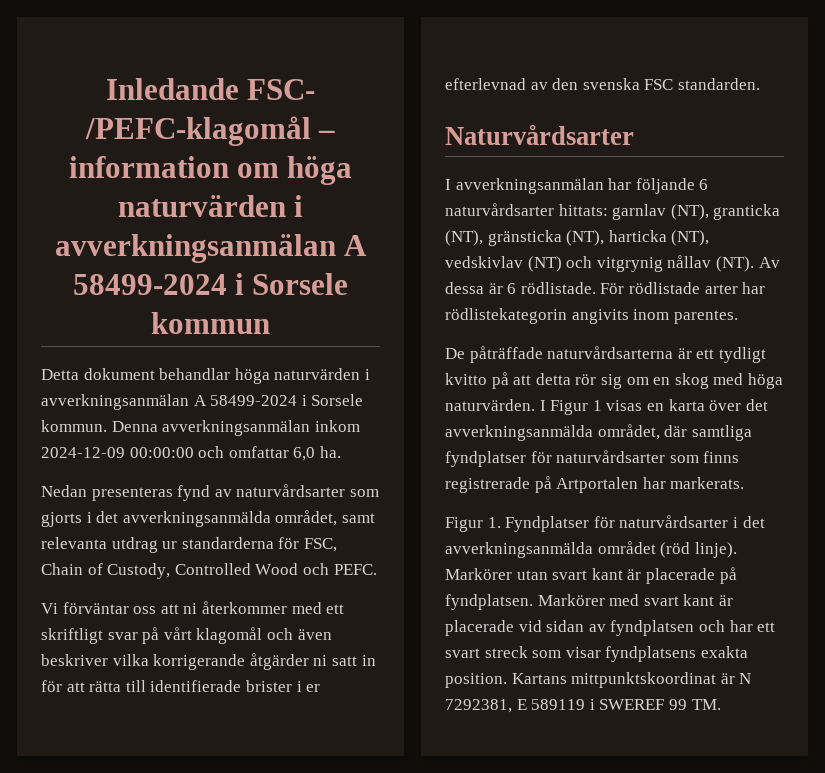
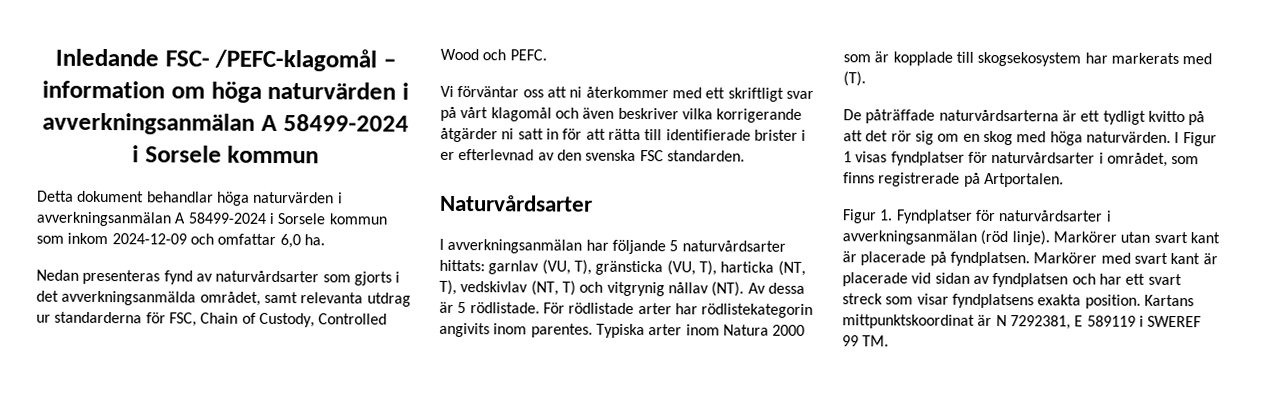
- Detta dokument behandlar höga naturvärden i avverkningsanmälan A 58499-2024 i Sorsele kommun. Denna avverkningsanmälan inkom 2024-12-09 00:00:00 och omfattar 6,0 ha.
+ Detta dokument behandlar höga naturvärden i avverkningsanmälan A 58499-2024 i Sorsele kommun som inkom 2024-12-09 och omfattar 6,0 ha.
- I avverkningsanmälan har följande 6 naturvårdsarter hittats: garnlav (NT), granticka (NT), gränsticka (NT), harticka (NT), vedskivlav (NT) och vitgrynig nållav (NT). Av dessa är 6 rödlistade.
+ I avverkningsanmälan har följande 5 naturvårdsarter hittats: garnlav (VU, T), gränsticka (VU, T), harticka (NT, T), vedskivlav (NT, T) och vitgrynig nållav (NT). Av dessa är 5 rödlistade.
+ Typiska arter inom Natura 2000 som är kopplade till skogsekosystem har markerats med (T).
- De påträffade naturvårdsarterna är ett tydligt kvitto på att detta rör sig om en skog med höga naturvärden.
+ De påträffade naturvårdsarterna är ett tydligt kvitto på att det rör sig om en skog med höga naturvärden.
- I Figur 1 visas en karta över det avverkningsanmälda området, där samtliga fyndplatser för naturvårdsarter som finns registrerade på Artportalen har markerats.
+ I Figur 1 visas fyndplatser för naturvårdsarter i området, som finns registrerade på Artportalen.
- Figur 1. Fyndplatser för naturvårdsarter i det avverkningsanmälda området (röd linje).
+ Figur 1. Fyndplatser för naturvårdsarter i avverkningsanmälan (röd linje).

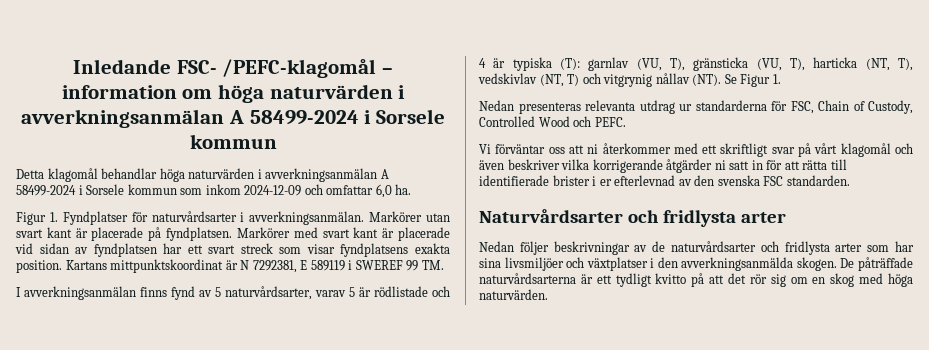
- Detta dokument behandlar höga naturvärden i avverkningsanmälan A 58499-2024 i Sorsele kommun som inkom 2024-12-09 och omfattar 6,0 ha.
+ Detta klagomål behandlar höga naturvärden i avverkningsanmälan A 58499-2024 i Sorsele kommun som inkom 2024-12-09 och omfattar 6,0 ha.
- Nedan presenteras fynd av naturvårdsarter som gjorts i det avverkningsanmälda området, samt relevanta utdrag ur standarderna för FSC, Chain of Custody, Controlled Wood och PEFC.
+ Figur 1. Fyndplatser för naturvårdsarter i avverkningsanmälan. Markörer utan svart kant är placerade på fyndplatsen. Markörer med svart kant är placerade vid sidan av fyndplatsen har ett svart streck som visar fyndplatsens exakta position. Kartans mittpunktskoordinat är N 7292381, E 589119 i SWEREF 99 TM.
+ I avverkningsanmälan finns fynd av 5 naturvårdsarter, varav 5 är rödlistade och 4 är typiska (T): garnlav (VU, T), gränsticka (VU, T), harticka (NT, T), vedskivlav (NT, T) och vitgrynig nållav (NT). Se Figur 1.
+ Nedan presenteras relevanta utdrag ur standarderna för FSC, Chain of Custody, Controlled Wood och PEFC.
- Naturvårdsarter
- I avverkningsanmälan har följande 5 naturvårdsarter hittats: garnlav (VU, T), gränsticka (VU, T), harticka (NT, T), vedskivlav (NT, T) och vitgrynig nållav (NT). Av dessa är 5 rödlistade. För rödlistade arter har rödlistekategorin angivits inom parentes. Typiska arter inom Natura 2000 som är kopplade till skogsekosystem har markerats med (T).
- De påträffade naturvårdsarterna är ett tydligt kvitto på att det rör sig om en skog med höga naturvärden. I Figur 1 visas fyndplatser för naturvårdsarter i området, som finns registrerade på Artportalen.
- Figur 1. Fyndplatser för naturvårdsarter i avverkningsanmälan (röd linje). Markörer utan svart kant är placerade på fyndplatsen. Markörer med svart kant är placerade vid sidan av fyndplatsen och har ett svart streck som visar fyndplatsens exakta position. Kartans mittpunktskoordinat är N 7292381, E 589119 i SWEREF 99 TM.
+ Naturvårdsarter och fridlysta arter
+ Nedan följer beskrivningar av de naturvårdsarter och fridlysta arter som har sina livsmiljöer och växtplatser i den avverkningsanmälda skogen. De påträffade naturvårdsarterna är ett tydligt kvitto på att det rör sig om en skog med höga naturvärden.

